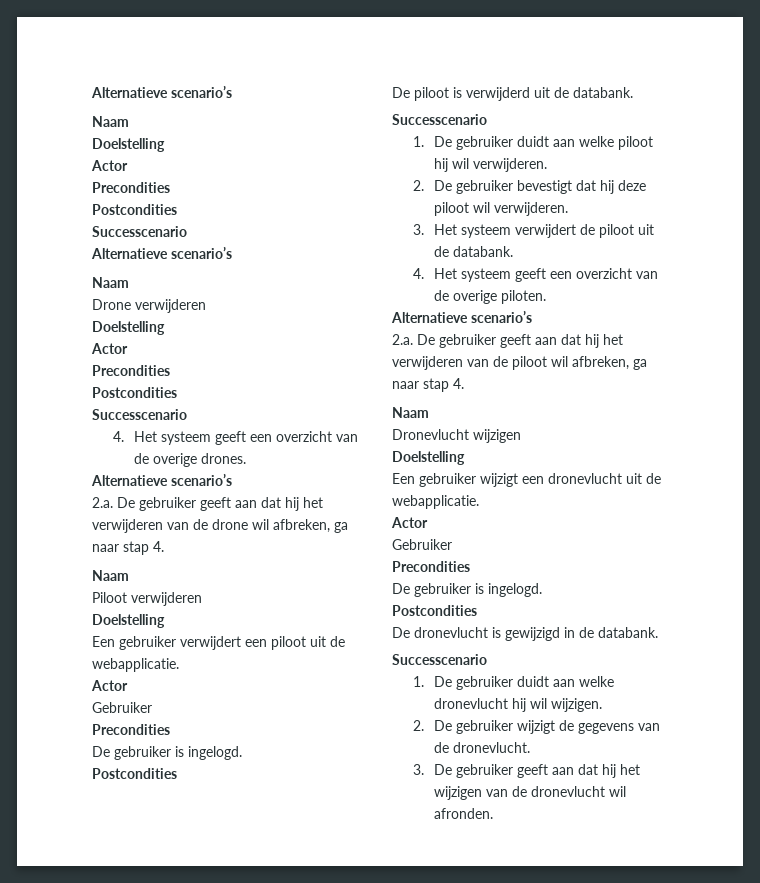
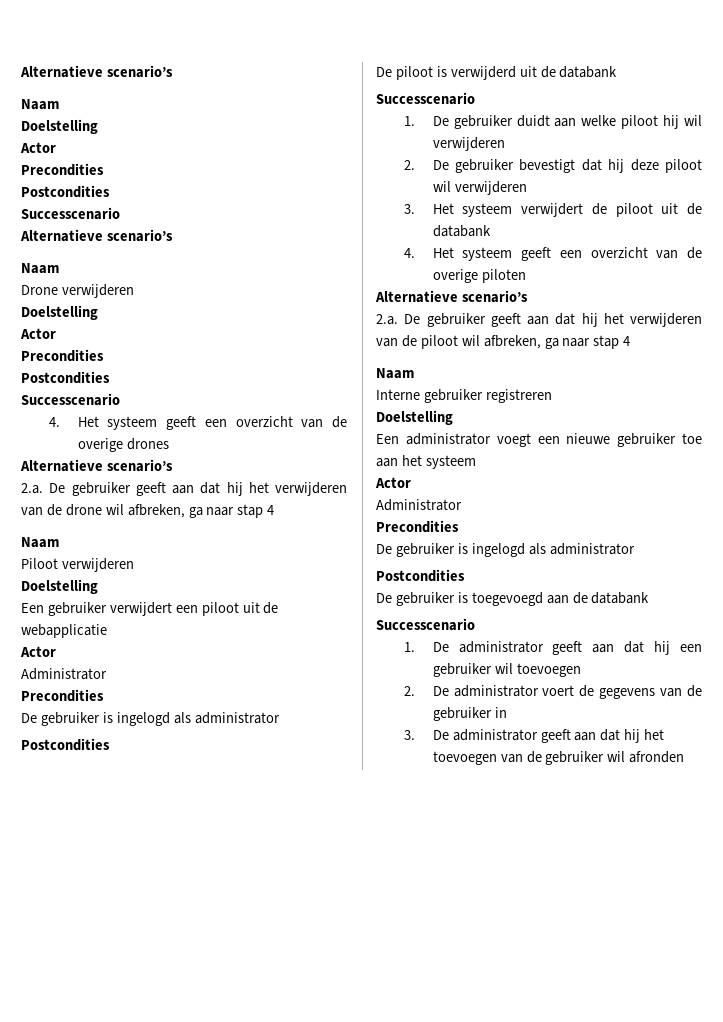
- 4. Het systeem geeft een overzicht van de overige drones.
+ 4. Het systeem geeft een overzicht van de overige drones
- 2.a. De gebruiker geeft aan dat hij het verwijderen van de drone wil afbreken, ga naar stap 4.
+ 2.a. De gebruiker geeft aan dat hij het verwijderen van de drone wil afbreken, ga naar stap 4
- Een gebruiker verwijdert een piloot uit de webapplicatie.
+ Een gebruiker verwijdert een piloot uit de webapplicatie
  Actor
- Gebruiker
+ Administrator
  Precondities
- De gebruiker is ingelogd.
+ De gebruiker is ingelogd als administrator
- De piloot is verwijderd uit de databank.
+ De piloot is verwijderd uit de databank
- 1. De gebruiker duidt aan welke piloot hij wil verwijderen.
+ 1. De gebruiker duidt aan welke piloot hij wil verwijderen
- 2. De gebruiker bevestigt dat hij deze piloot wil verwijderen.
+ 2. De gebruiker bevestigt dat hij deze piloot wil verwijderen
- 3. Het systeem verwijdert de piloot uit de databank.
- 4. Het systeem geeft een overzicht van de overige piloten.
+ 3. Het systeem verwijdert de piloot uit de databank
+ 4. Het systeem geeft een overzicht van de overige piloten
- 2.a. De gebruiker geeft aan dat hij het verwijderen van de piloot wil afbreken, ga naar stap 4.
+ 2.a. De gebruiker geeft aan dat hij het verwijderen van de piloot wil afbreken, ga naar stap 4
  Naam
- Dronevlucht wijzigen
+ Interne gebruiker registreren
  Doelstelling
- Een gebruiker wijzigt een dronevlucht uit de webapplicatie.
+ Een administrator voegt een nieuwe gebruiker toe aan het systeem
  Actor
- Gebruiker
+ Administrator
  Precondities
- De gebruiker is ingelogd.
+ De gebruiker is ingelogd als administrator
  Postcondities
- De dronevlucht is gewijzigd in de databank.
+ De gebruiker is toegevoegd aan de databank
  Successcenario
- 1. De gebruiker duidt aan welke dronevlucht hij wil wijzigen.
- 2. De gebruiker wijzigt de gegevens van de dronevlucht.
+ 1. De administrator geeft aan dat hij een gebruiker wil toevoegen
+ 2. De administrator voert de gegevens van de gebruiker in
- 3. De gebruiker geeft aan dat hij het wijzigen van de dronevlucht wil afronden.
+ 3. De administrator geeft aan dat hij het toevoegen van de gebruiker wil afronden

